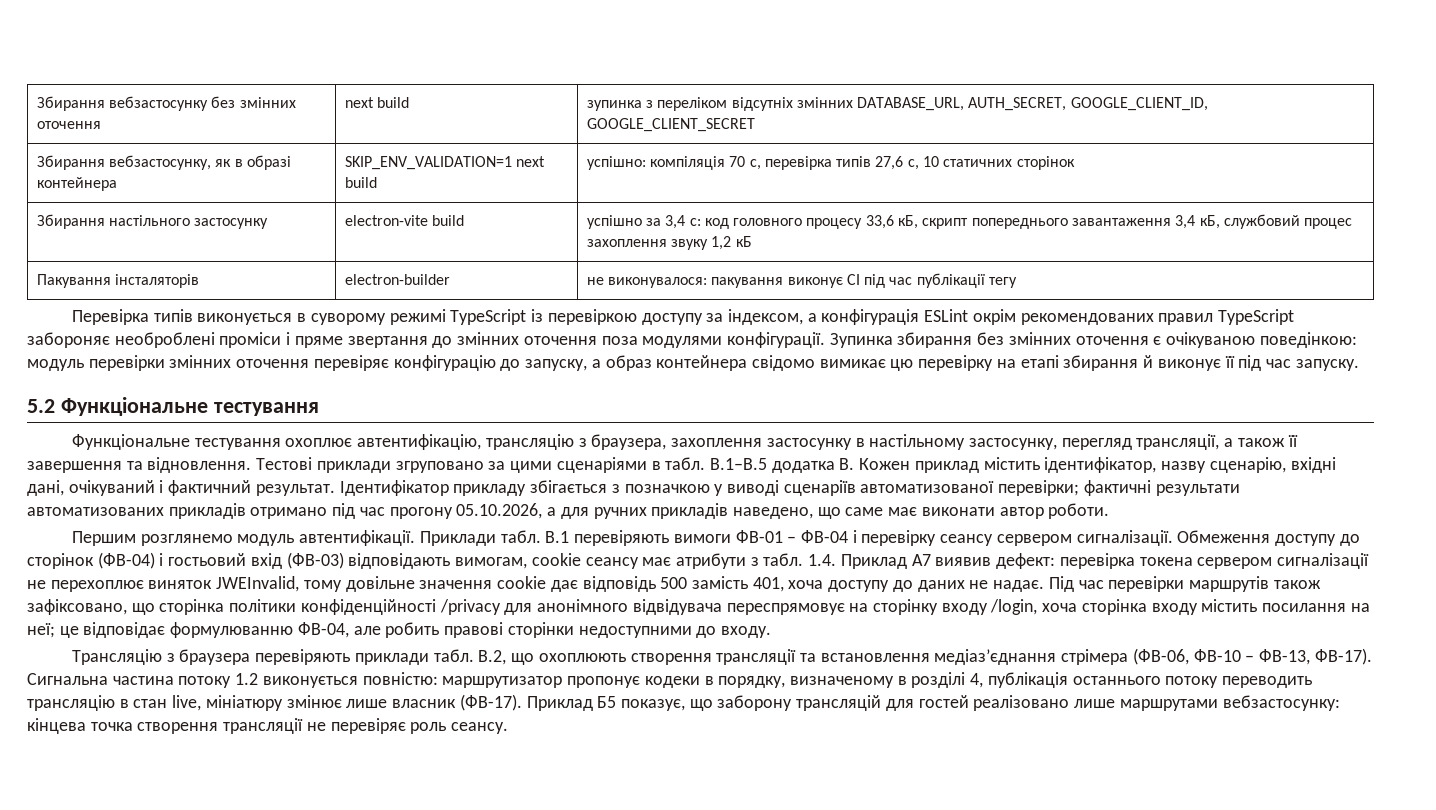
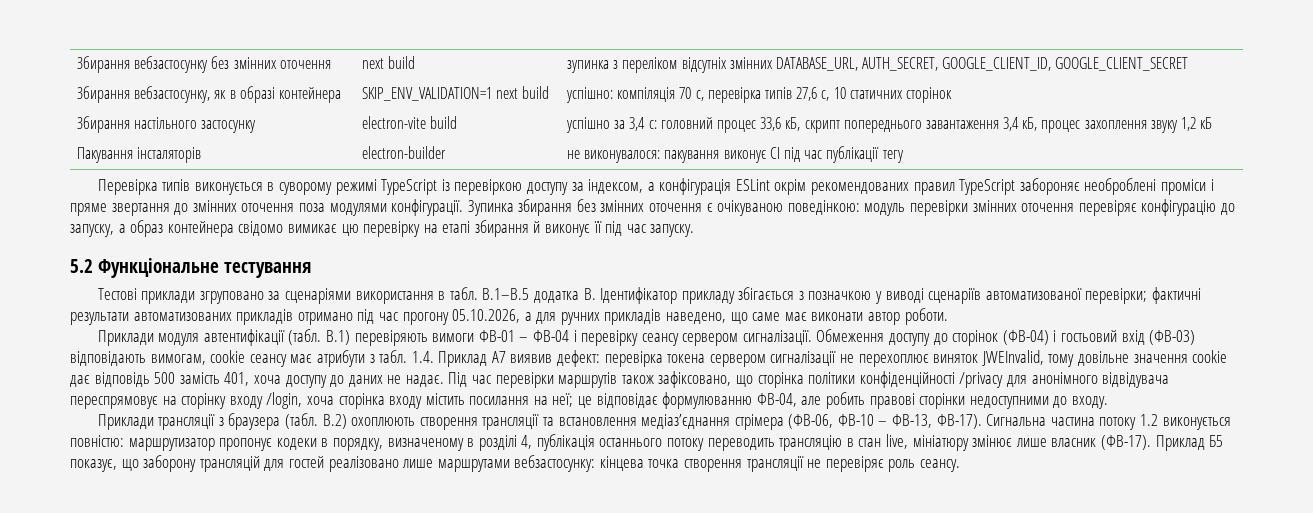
- Збирання настільного застосунку | electron-vite build | успішно за 3,4 с: код головного процесу 33,6 кБ, скрипт попереднього завантаження 3,4 кБ, службовий процес захоплення звуку 1,2 кБ
+ Збирання настільного застосунку | electron-vite build | успішно за 3,4 с: головний процес 33,6 кБ, скрипт попереднього завантаження 3,4 кБ, процес захоплення звуку 1,2 кБ
- Функціональне тестування охоплює автентифікацію, трансляцію з браузера, захоплення застосунку в настільному застосунку, перегляд трансляції, а також її завершення та відновлення. Тестові приклади згруповано за цими сценаріями в табл.
+ Тестові приклади згруповано за сценаріями використання в табл.
- В.1–В.5 додатка В. Кожен приклад містить ідентифікатор, назву сценарію, вхідні дані, очікуваний і фактичний результат. Ідентифікатор прикладу збігається з позначкою у виводі сценаріїв автоматизованої перевірки; фактичні результати автоматизованих прикладів отримано під час прогону 05.10.2026, а для ручних прикладів наведено, що саме має виконати автор роботи.
+ В.1–В.5 додатка В. Ідентифікатор прикладу збігається з позначкою у виводі сценаріїв автоматизованої перевірки; фактичні результати автоматизованих прикладів отримано під час прогону 05.10.2026, а для ручних прикладів наведено, що саме має виконати автор роботи.
- Першим розглянемо модуль автентифікації. Приклади табл. В.1 перевіряють вимоги ФВ-01 – ФВ-04 і перевірку сеансу сервером сигналізації.
+ Приклади модуля автентифікації (табл. В.1) перевіряють вимоги ФВ-01 – ФВ-04 і перевірку сеансу сервером сигналізації.
- Трансляцію з браузера перевіряють приклади табл. В.2, що охоплюють створення трансляції та встановлення медіаз’єднання стрімера (ФВ-06, ФВ-10 – ФВ-13, ФВ-17).
+ Приклади трансляції з браузера (табл. В.2) охоплюють створення трансляції та встановлення медіаз’єднання стрімера (ФВ-06, ФВ-10 – ФВ-13, ФВ-17).

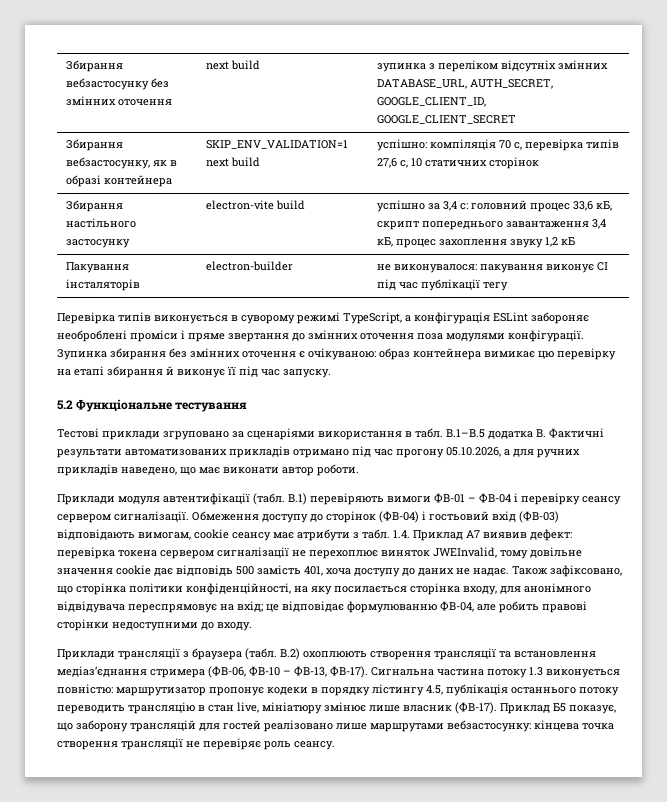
- Перевірка типів виконується в суворому режимі TypeScript із перевіркою доступу за індексом, а конфігурація ESLint окрім рекомендованих правил TypeScript забороняє необроблені проміси і пряме звертання до змінних оточення поза модулями конфігурації.
+ Перевірка типів виконується в суворому режимі TypeScript, а конфігурація ESLint забороняє необроблені проміси і пряме звертання до змінних оточення поза модулями конфігурації.
- Зупинка збирання без змінних оточення є очікуваною поведінкою: модуль перевірки змінних оточення перевіряє конфігурацію до запуску, а образ контейнера свідомо вимикає цю перевірку на етапі збирання й виконує її під час запуску.
+ Зупинка збирання без змінних оточення є очікуваною: образ контейнера вимикає цю перевірку на етапі збирання й виконує її під час запуску.
- В.1–В.5 додатка В. Ідентифікатор прикладу збігається з позначкою у виводі сценаріїв автоматизованої перевірки; фактичні результати автоматизованих прикладів отримано під час прогону 05.10.2026, а для ручних прикладів наведено, що саме має виконати автор роботи.
+ В.1–В.5 додатка В. Фактичні результати автоматизованих прикладів отримано під час прогону 05.10.2026, а для ручних прикладів наведено, що має виконати автор роботи.
- Під час перевірки маршрутів також зафіксовано, що сторінка політики конфіденційності /privacy для анонімного відвідувача переспрямовує на сторінку входу /login, хоча сторінка входу містить посилання на неї; це відповідає формулюванню ФВ-04, але робить правові сторінки недоступними до входу.
+ Також зафіксовано, що сторінка політики конфіденційності, на яку посилається сторінка входу, для анонімного відвідувача переспрямовує на вхід; це відповідає формулюванню ФВ-04, але робить правові сторінки недоступними до входу.
- В.2) охоплюють створення трансляції та встановлення медіаз’єднання стрімера (ФВ-06, ФВ-10 – ФВ-13, ФВ-17).
+ В.2) охоплюють створення трансляції та встановлення медіаз’єднання стримера (ФВ-06, ФВ-10 – ФВ-13, ФВ-17).
- Сигнальна частина потоку 1.2 виконується повністю: маршрутизатор пропонує кодеки в порядку, визначеному в розділі 4, публікація останнього потоку переводить трансляцію в стан live, мініатюру змінює лише власник (ФВ-17).
+ Сигнальна частина потоку 1.3 виконується повністю: маршрутизатор пропонує кодеки в порядку лістингу 4.5, публікація останнього потоку переводить трансляцію в стан live, мініатюру змінює лише власник (ФВ-17).

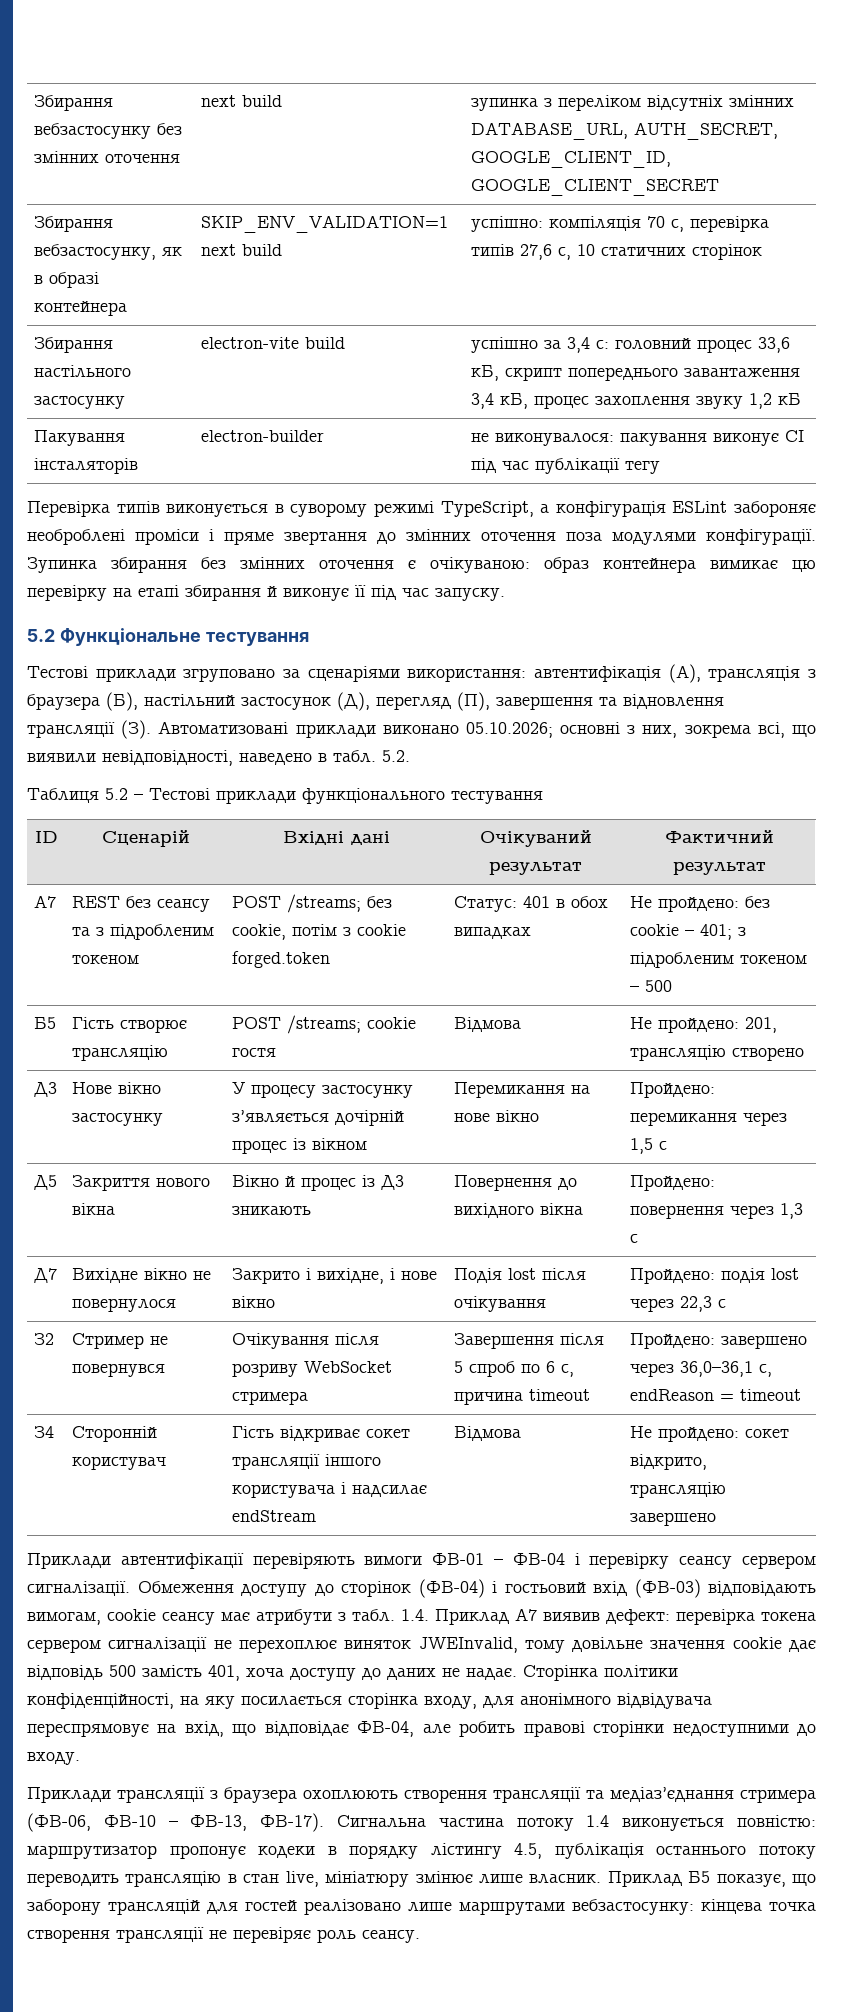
- Тестові приклади згруповано за сценаріями використання в табл. В.1–В.5 додатка В. Фактичні результати автоматизованих прикладів отримано під час прогону 05.10.2026, а для ручних прикладів наведено, що має виконати автор роботи.
- Приклади модуля автентифікації (табл. В.1) перевіряють вимоги ФВ-01 – ФВ-04 і перевірку сеансу сервером сигналізації.
+ Тестові приклади згруповано за сценаріями використання: автентифікація (А), трансляція з браузера (Б), настільний застосунок (Д), перегляд (П), завершення та відновлення трансляції (З). Автоматизовані приклади виконано 05.10.2026; основні з них, зокрема всі, що виявили невідповідності, наведено в табл. 5.2.
+ Таблиця 5.2 – Тестові приклади функціонального тестування
+ ID | Сценарій | Вхідні дані | Очікуваний результат | Фактичний результат
+ А7 | REST без сеансу та з підробленим токеном | POST /streams; без cookie, потім з cookie forged.token | Статус: 401 в обох випадках | Не пройдено: без cookie – 401; з підробленим токеном – 500
+ Б5 | Гість створює трансляцію | POST /streams; cookie гостя | Відмова | Не пройдено: 201, трансляцію створено
+ Д3 | Нове вікно застосунку | У процесу застосунку з’являється дочірній процес із вікном | Перемикання на нове вікно | Пройдено: перемикання через 1,5 с
+ Д5 | Закриття нового вікна | Вікно й процес із Д3 зникають | Повернення до вихідного вікна | Пройдено: повернення через 1,3 с
+ Д7 | Вихідне вікно не повернулося | Закрито і вихідне, і нове вікно | Подія lost після очікування | Пройдено: подія lost через 22,3 с
+ З2 | Стример не повернувся | Очікування після розриву WebSocket стримера | Завершення після 5 спроб по 6 с, причина timeout | Пройдено: завершено через 36,0–36,1 с, endReason = timeout
+ З4 | Сторонній користувач | Гість відкриває сокет трансляції іншого користувача і надсилає endStream | Відмова | Не пройдено: сокет відкрито, трансляцію завершено
+ Приклади автентифікації перевіряють вимоги ФВ-01 – ФВ-04 і перевірку сеансу сервером сигналізації.
- Також зафіксовано, що сторінка політики конфіденційності, на яку посилається сторінка входу, для анонімного відвідувача переспрямовує на вхід; це відповідає формулюванню ФВ-04, але робить правові сторінки недоступними до входу.
+ Сторінка політики конфіденційності, на яку посилається сторінка входу, для анонімного відвідувача переспрямовує на вхід, що відповідає ФВ-04, але робить правові сторінки недоступними до входу.
- Приклади трансляції з браузера (табл. В.2) охоплюють створення трансляції та встановлення медіаз’єднання стримера (ФВ-06, ФВ-10 – ФВ-13, ФВ-17).
+ Приклади трансляції з браузера охоплюють створення трансляції та медіаз’єднання стримера (ФВ-06, ФВ-10 – ФВ-13, ФВ-17).
- Сигнальна частина потоку 1.3 виконується повністю: маршрутизатор пропонує кодеки в порядку лістингу 4.5, публікація останнього потоку переводить трансляцію в стан live, мініатюру змінює лише власник (ФВ-17).
+ Сигнальна частина потоку 1.4 виконується повністю: маршрутизатор пропонує кодеки в порядку лістингу 4.5, публікація останнього потоку переводить трансляцію в стан live, мініатюру змінює лише власник.

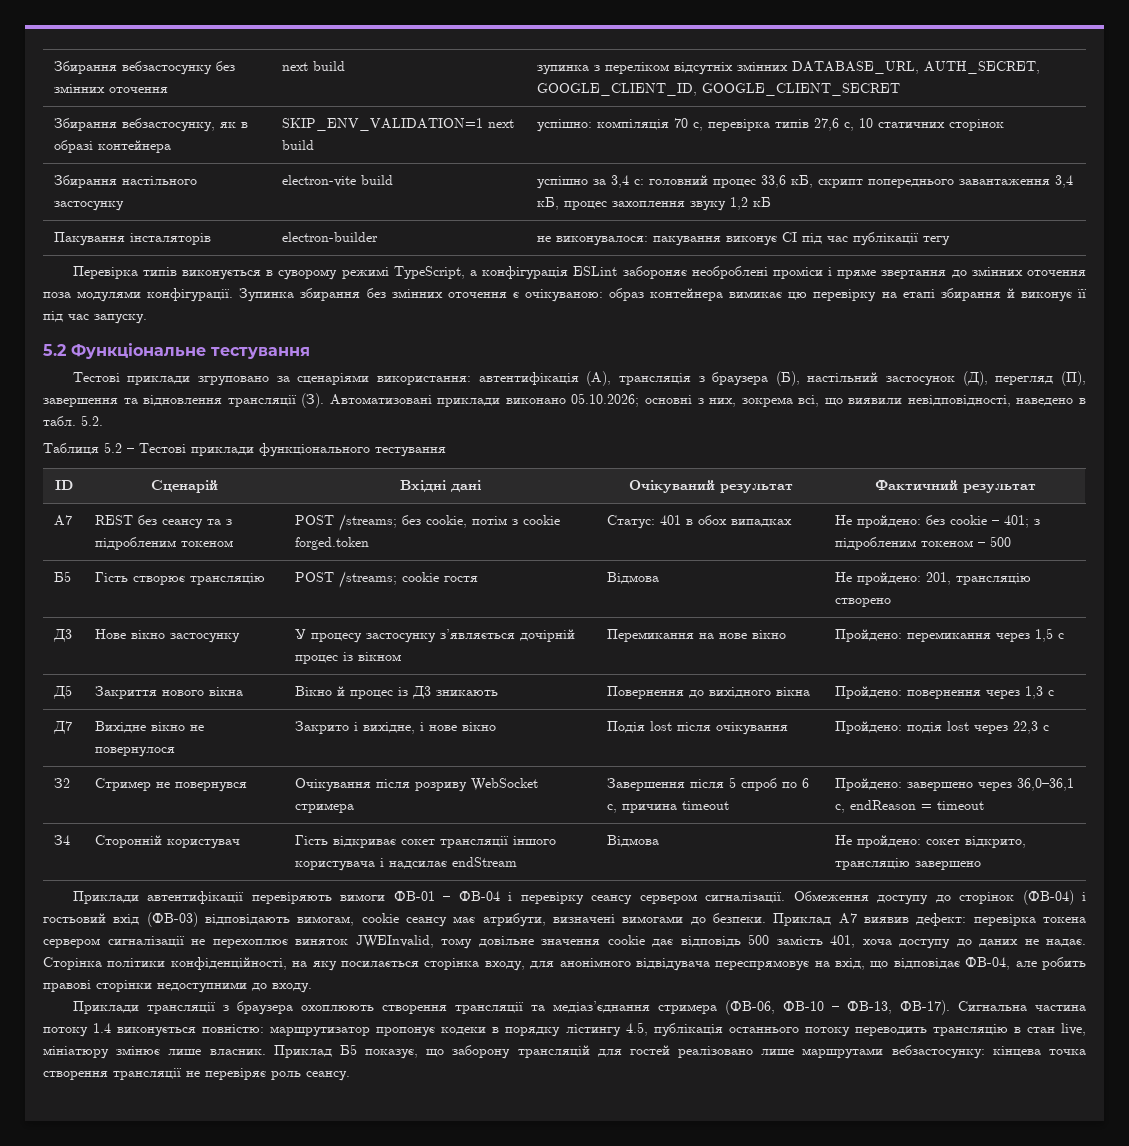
- Обмеження доступу до сторінок (ФВ-04) і гостьовий вхід (ФВ-03) відповідають вимогам, cookie сеансу має атрибути з табл. 1.4. Приклад А7 виявив дефект: перевірка токена сервером сигналізації не перехоплює виняток JWEInvalid, тому довільне значення cookie дає відповідь 500 замість 401, хоча доступу до даних не надає.
+ Обмеження доступу до сторінок (ФВ-04) і гостьовий вхід (ФВ-03) відповідають вимогам, cookie сеансу має атрибути, визначені вимогами до безпеки. Приклад А7 виявив дефект: перевірка токена сервером сигналізації не перехоплює виняток JWEInvalid, тому довільне значення cookie дає відповідь 500 замість 401, хоча доступу до даних не надає.

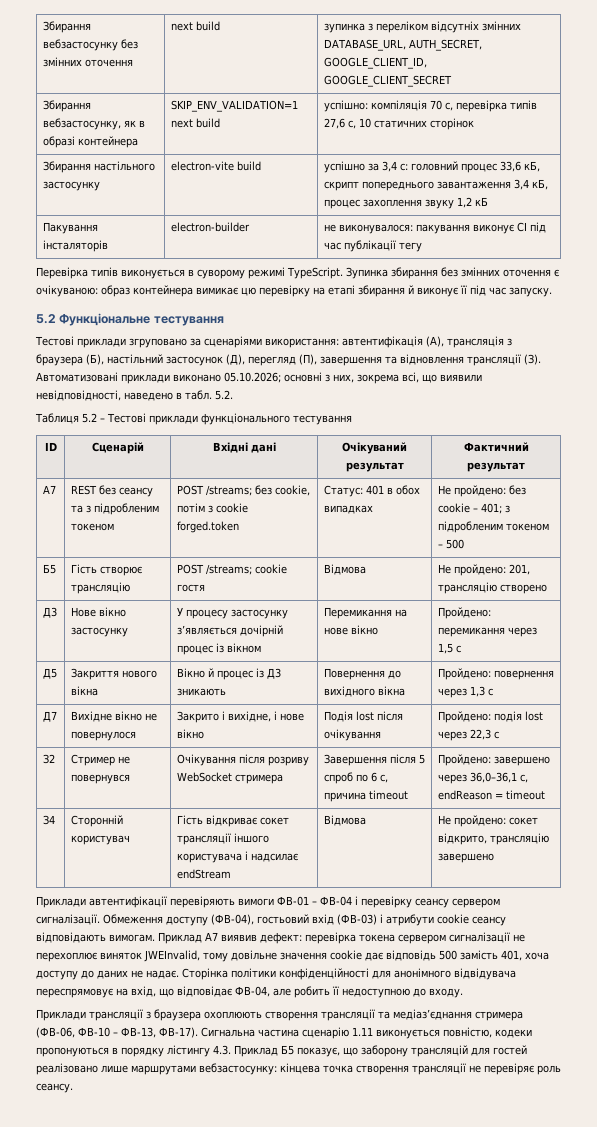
- Перевірка типів виконується в суворому режимі TypeScript, а конфігурація ESLint забороняє необроблені проміси і пряме звертання до змінних оточення поза модулями конфігурації.
+ Перевірка типів виконується в суворому режимі TypeScript.
- Обмеження доступу до сторінок (ФВ-04) і гостьовий вхід (ФВ-03) відповідають вимогам, cookie сеансу має атрибути, визначені вимогами до безпеки.
+ Обмеження доступу (ФВ-04), гостьовий вхід (ФВ-03) і атрибути cookie сеансу відповідають вимогам.
- Сторінка політики конфіденційності, на яку посилається сторінка входу, для анонімного відвідувача переспрямовує на вхід, що відповідає ФВ-04, але робить правові сторінки недоступними до входу.
+ Сторінка політики конфіденційності для анонімного відвідувача переспрямовує на вхід, що відповідає ФВ-04, але робить її недоступною до входу.
- Сигнальна частина потоку 1.4 виконується повністю: маршрутизатор пропонує кодеки в порядку лістингу 4.5, публікація останнього потоку переводить трансляцію в стан live, мініатюру змінює лише власник. Приклад Б5 показує, що заборону трансляцій для гостей реалізовано лише маршрутами вебзастосунку: кінцева точка створення трансляції не перевіряє роль сеансу.
+ Сигнальна частина сценарію 1.11 виконується повністю, кодеки пропонуються в порядку лістингу 4.3. Приклад Б5 показує, що заборону трансляцій для гостей реалізовано лише маршрутами вебзастосунку: кінцева точка створення трансляції не перевіряє роль сеансу.

